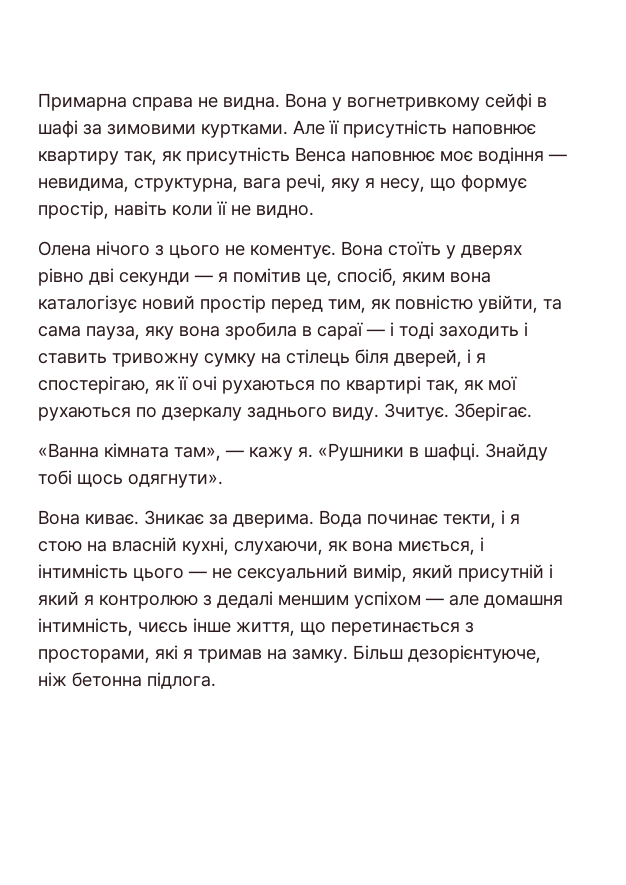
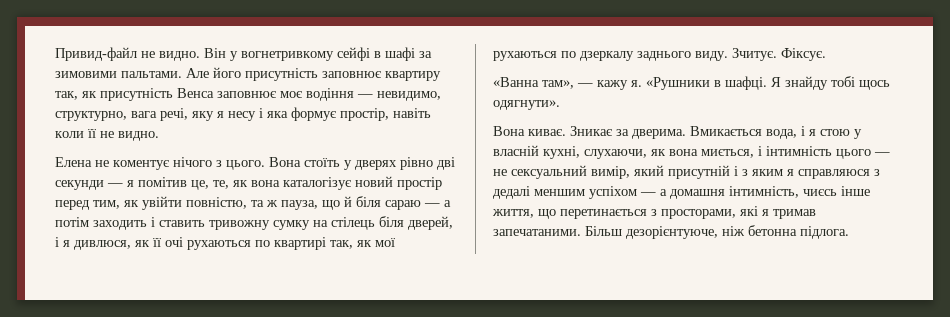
- Примарна справа не видна. Вона у вогнетривкому сейфі в шафі за зимовими куртками. Але її присутність наповнює квартиру так, як присутність Венса наповнює моє водіння — невидима, структурна, вага речі, яку я несу, що формує простір, навіть коли її не видно.
+ Привид-файл не видно. Він у вогнетривкому сейфі в шафі за зимовими пальтами. Але його присутність заповнює квартиру так, як присутність Венса заповнює моє водіння — невидимо, структурно, вага речі, яку я несу і яка формує простір, навіть коли її не видно.
- Олена нічого з цього не коментує.
+ Елена не коментує нічого з цього.
- Вона стоїть у дверях рівно дві секунди — я помітив це, спосіб, яким вона каталогізує новий простір перед тим, як повністю увійти, та сама пауза, яку вона зробила в сараї — і тоді заходить і ставить тривожну сумку на стілець біля дверей, і я спостерігаю, як її очі рухаються по квартирі так, як мої рухаються по дзеркалу заднього виду.
+ Вона стоїть у дверях рівно дві секунди — я помітив це, те, як вона каталогізує новий простір перед тим, як увійти повністю, та ж пауза, що й біля сараю — а потім заходить і ставить тривожну сумку на стілець біля дверей, і я дивлюся, як її очі рухаються по квартирі так, як мої рухаються по дзеркалу заднього виду.
- Зберігає.
+ Фіксує.
- «Ванна кімната там», — кажу я.
+ «Ванна там», — кажу я.
- Знайду тобі щось одягнути».
+ Я знайду тобі щось одягнути».
- Вода починає текти, і я стою на власній кухні, слухаючи, як вона миється, і інтимність цього — не сексуальний вимір, який присутній і який я контролюю з дедалі меншим успіхом — але домашня інтимність, чиєсь інше життя, що перетинається з просторами, які я тримав на замку.
+ Вмикається вода, і я стою у власній кухні, слухаючи, як вона миється, і інтимність цього — не сексуальний вимір, який присутній і з яким я справляюся з дедалі меншим успіхом — а домашня інтимність, чиєсь інше життя, що перетинається з просторами, які я тримав запечатаними.

